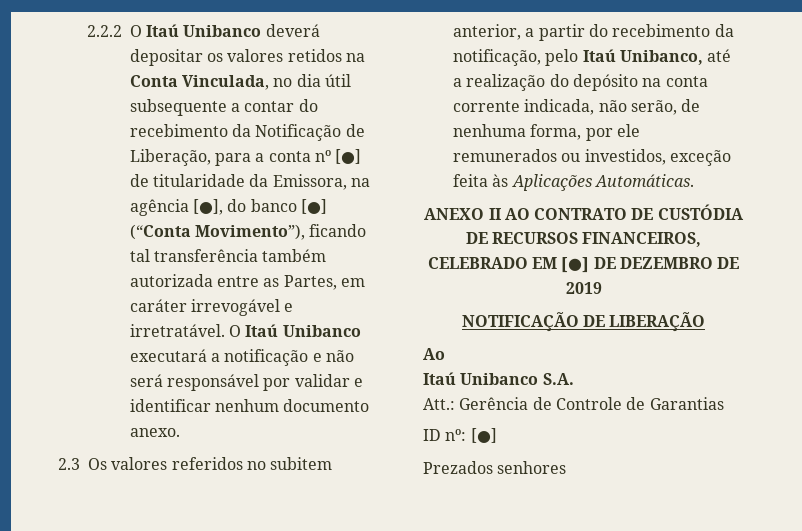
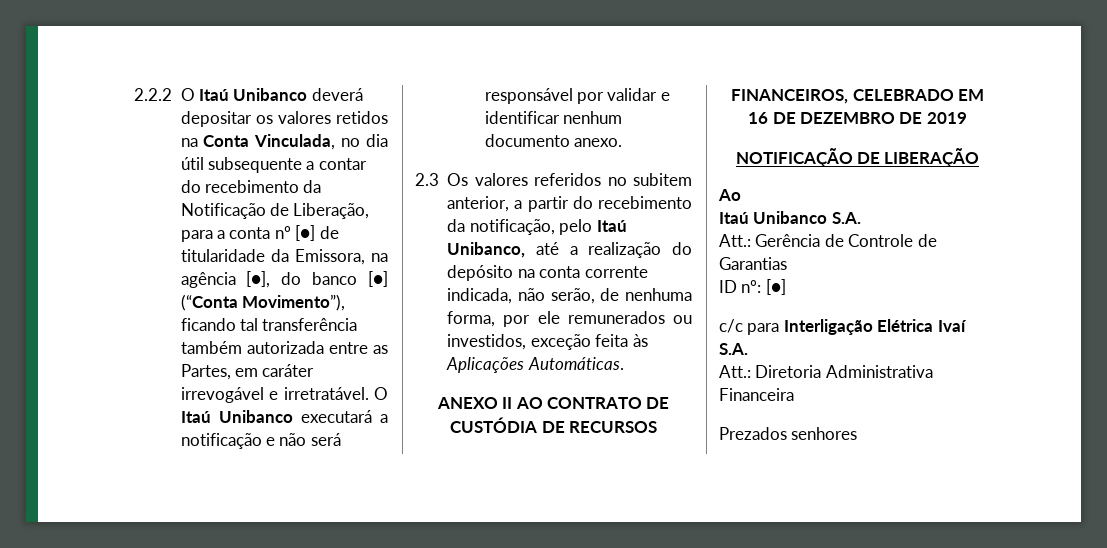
- ANEXO II AO CONTRATO DE CUSTÓDIA DE RECURSOS FINANCEIROS, CELEBRADO EM [●] DE DEZEMBRO DE 2019
+ ANEXO II AO CONTRATO DE CUSTÓDIA DE RECURSOS FINANCEIROS, CELEBRADO EM 16 DE DEZEMBRO DE 2019
+ c/c para Interligação Elétrica Ivaí S.A.
+ Att.: Diretoria Administrativa Financeira

